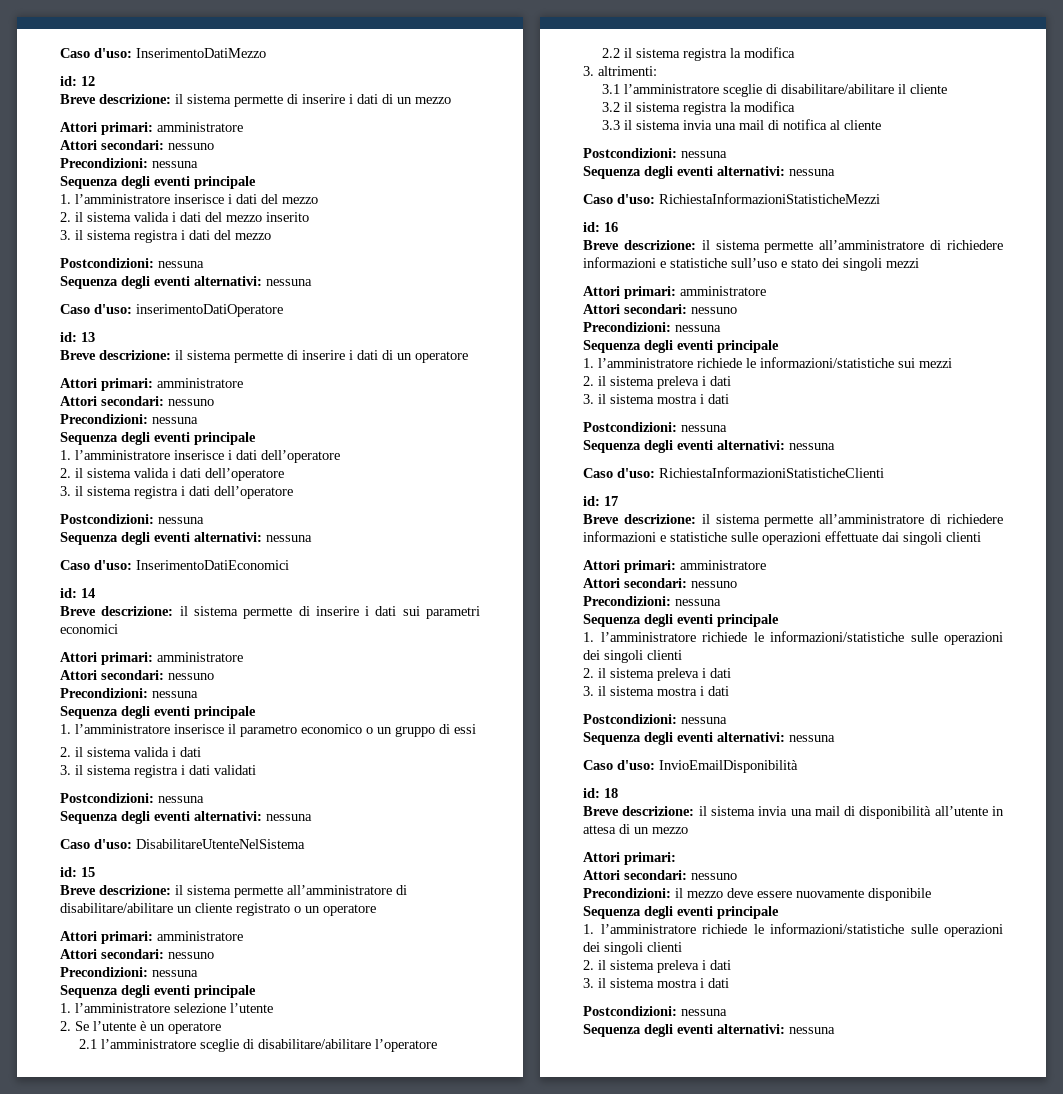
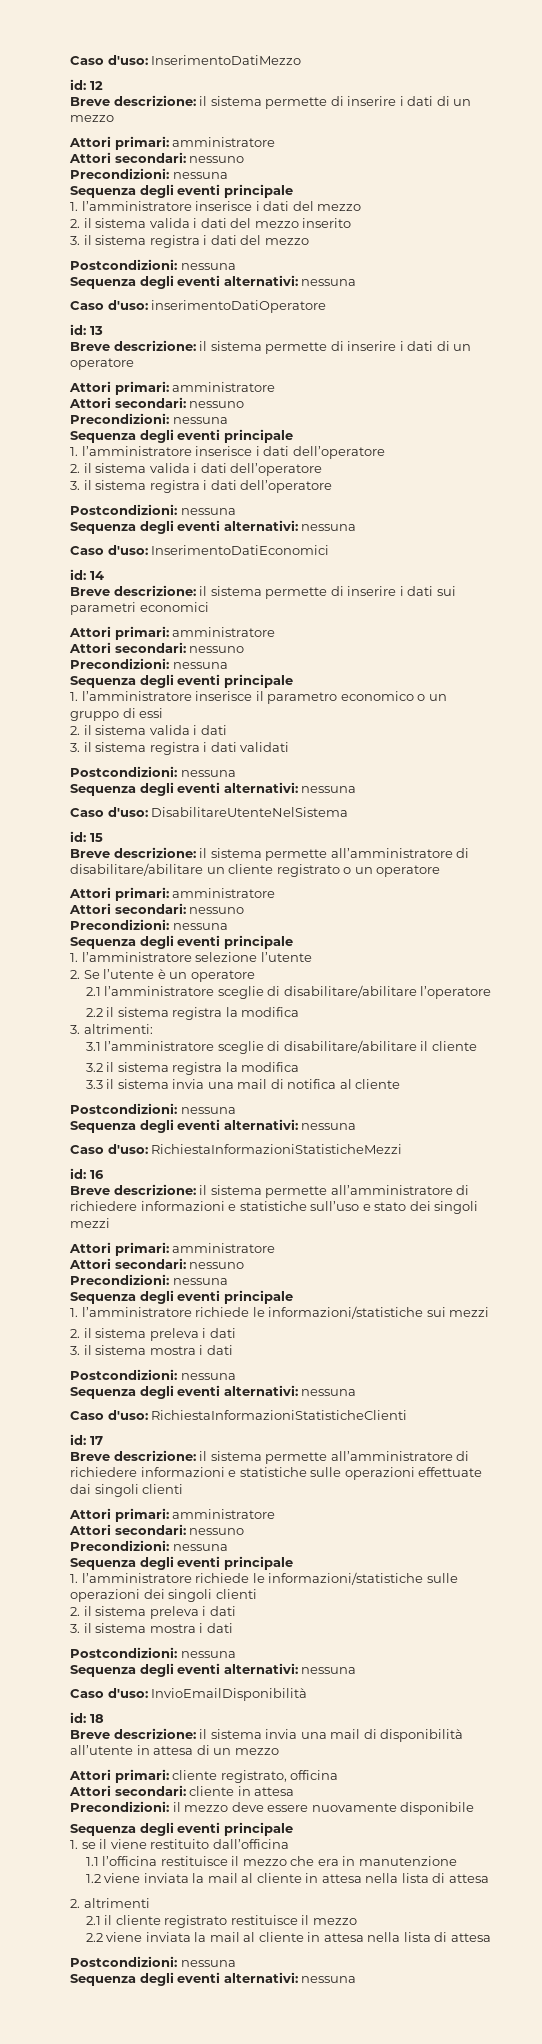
  Breve descrizione: il sistema invia una mail di disponibilità all’utente in attesa di un mezzo
- Attori primari:
- Attori secondari: nessuno
+ Attori primari: cliente registrato, officina
+ Attori secondari: cliente in attesa
  Precondizioni: il mezzo deve essere nuovamente disponibile
  Sequenza degli eventi principale
- 1. l’amministratore richiede le informazioni/statistiche sulle operazioni dei singoli clienti
- 2. il sistema preleva i dati
- 3. il sistema mostra i dati
+ 1. se il viene restituito dall’officina
+ 1.1 l’officina restituisce il mezzo che era in manutenzione
+ 1.2 viene inviata la mail al cliente in attesa nella lista di attesa
+ 2. altrimenti
+ 2.1 il cliente registrato restituisce il mezzo
+ 2.2 viene inviata la mail al cliente in attesa nella lista di attesa

